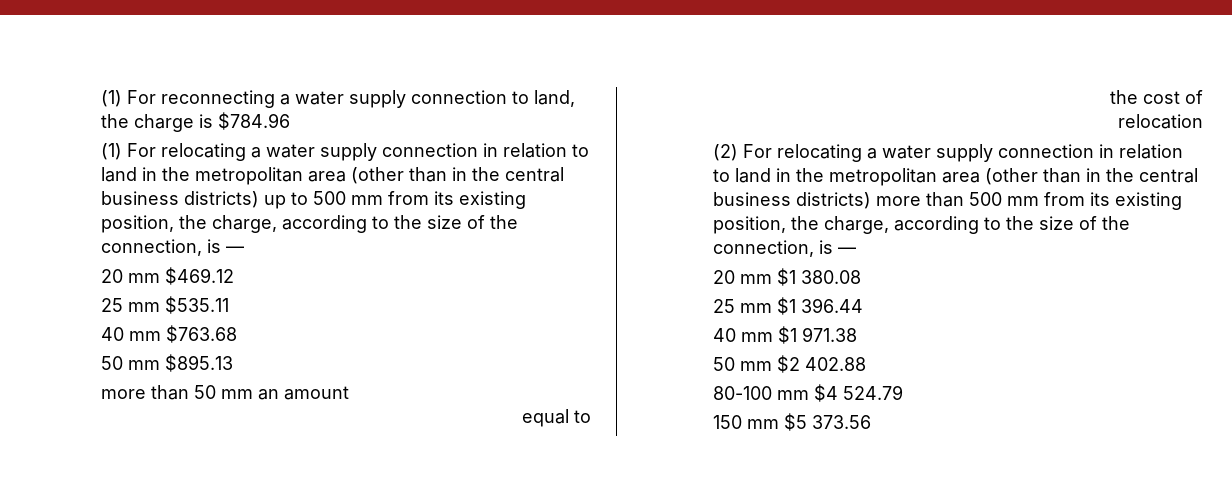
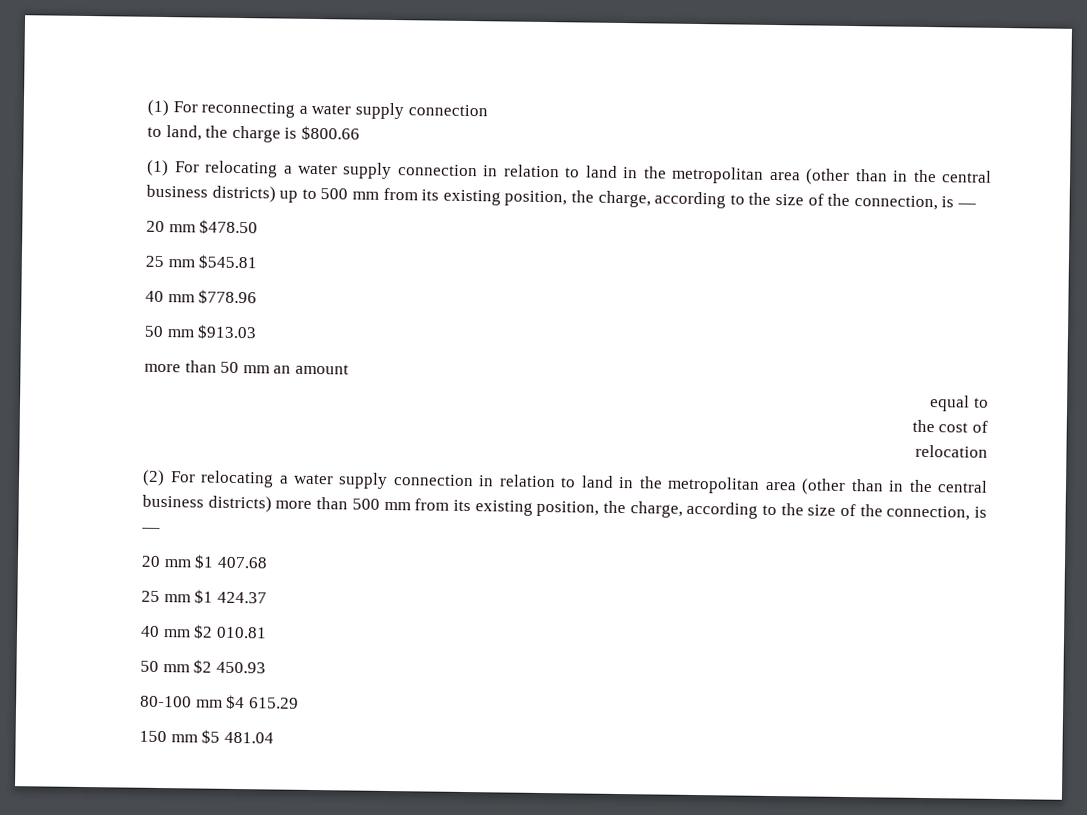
- (1) For reconnecting a water supply connection to land, the charge is $784.96
+ (1) For reconnecting a water supply connection
+ to land, the charge is $800.66
- 20 mm $469.12
- 25 mm $535.11
- 40 mm $763.68
- 50 mm $895.13
+ 20 mm $478.50
+ 25 mm $545.81
+ 40 mm $778.96
+ 50 mm $913.03
- 20 mm $1 380.08
+ 20 mm $1 407.68
- 25 mm $1 396.44
- 40 mm $1 971.38
+ 25 mm $1 424.37
+ 40 mm $2 010.81
- 50 mm $2 402.88
+ 50 mm $2 450.93
- 80-100 mm $4 524.79
+ 80-100 mm $4 615.29
- 150 mm $5 373.56
+ 150 mm $5 481.04

